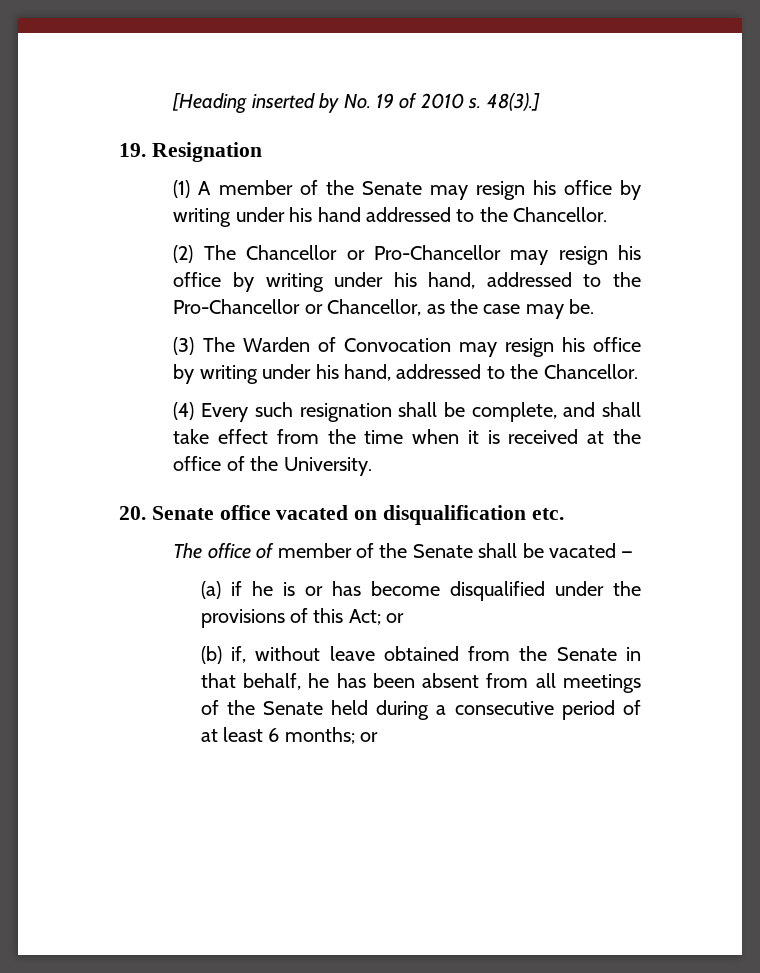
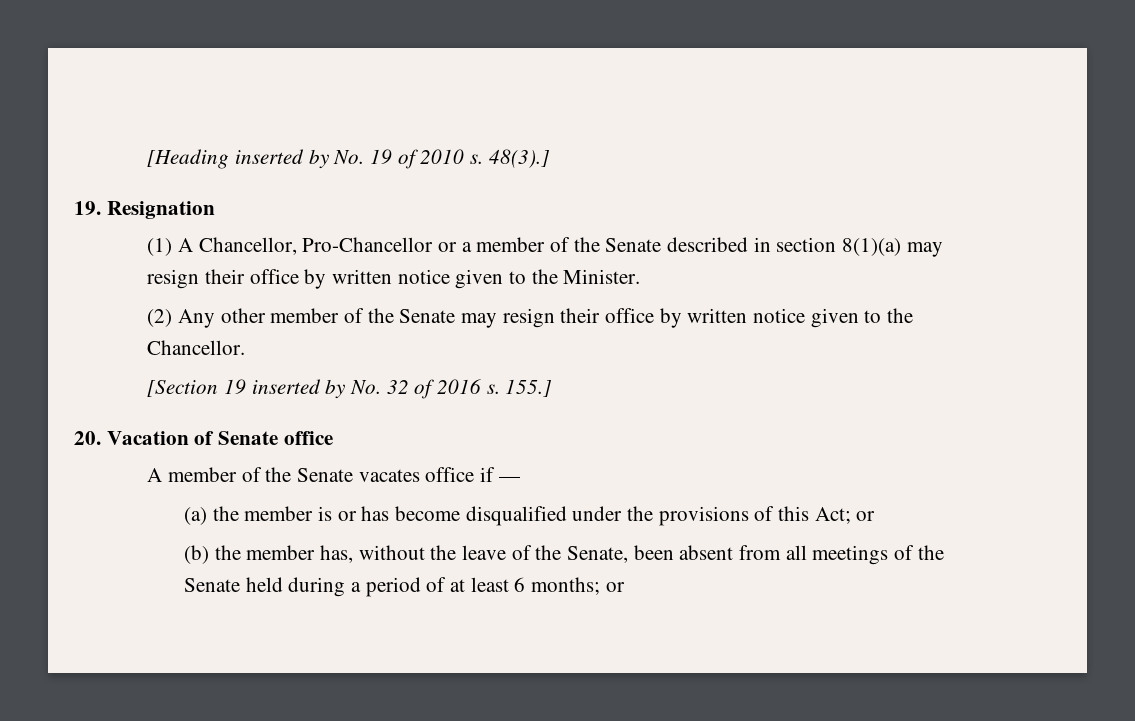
- (1) A member of the Senate may resign his office by writing under his hand addressed to the Chancellor.
- (2) The Chancellor or Pro-Chancellor may resign his office by writing under his hand, addressed to the Pro-Chancellor or Chancellor, as the case may be.
- (3) The Warden of Convocation may resign his office by writing under his hand, addressed to the Chancellor.
- (4) Every such resignation shall be complete, and shall take effect from the time when it is received at the office of the University.
+ (1) A Chancellor, Pro-Chancellor or a member of the Senate described in section 8(1)(a) may resign their office by written notice given to the Minister.
+ (2) Any other member of the Senate may resign their office by written notice given to the Chancellor.
+ [Section 19 inserted by No. 32 of 2016 s. 155.]
- 20. Senate office vacated on disqualification etc.
- The office of member of the Senate shall be vacated —
+ 20. Vacation of Senate office
+ A member of the Senate vacates office if —
- (a) if he is or has become disqualified under the provisions of this Act; or
+ (a) the member is or has become disqualified under the provisions of this Act; or
- (b) if, without leave obtained from the Senate in that behalf, he has been absent from all meetings of the Senate held during a consecutive period of at least 6 months; or
+ (b) the member has, without the leave of the Senate, been absent from all meetings of the Senate held during a period of at least 6 months; or

